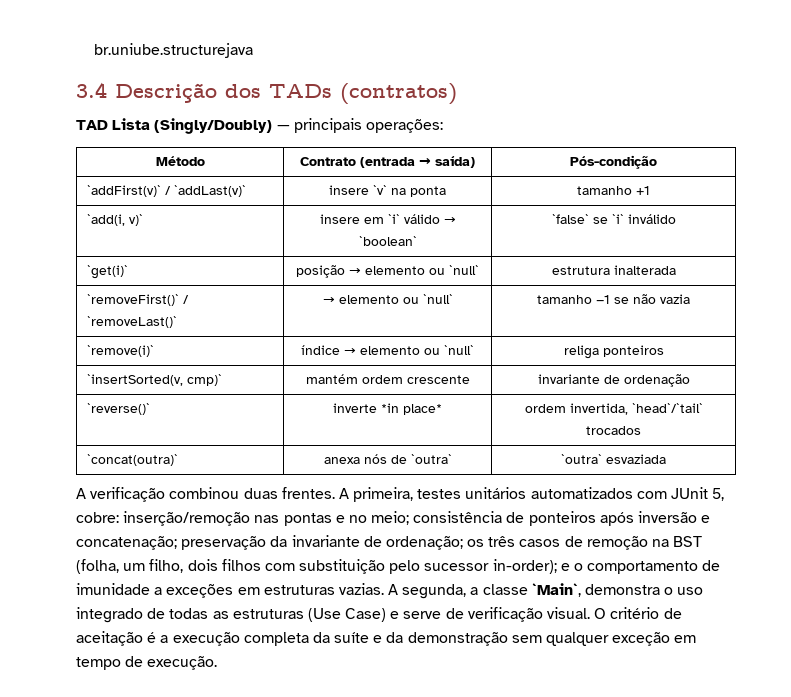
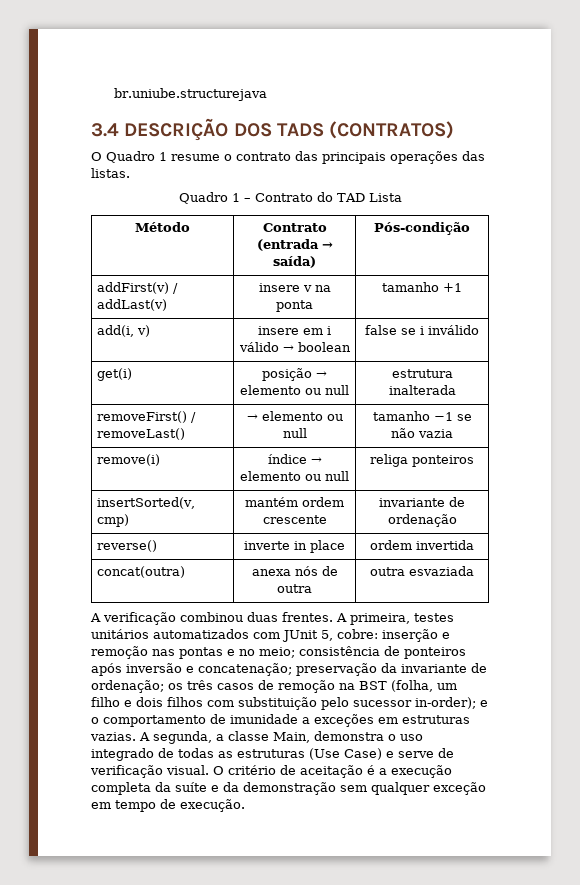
- 3.4 Descrição dos TADs (contratos)
- TAD Lista (Singly/Doubly) — principais operações:
+ 3.4 DESCRIÇÃO DOS TADS (CONTRATOS)
+ O Quadro 1 resume o contrato das principais operações das listas.
+ Quadro 1 – Contrato do TAD Lista
- `addFirst(v)` / `addLast(v)` | insere `v` na ponta | tamanho +1
+ addFirst(v) / addLast(v) | insere v na ponta | tamanho +1
- `add(i, v)` | insere em `i` válido → `boolean` | `false` se `i` inválido
+ add(i, v) | insere em i válido → boolean | false se i inválido
- `get(i)` | posição → elemento ou `null` | estrutura inalterada
+ get(i) | posição → elemento ou null | estrutura inalterada
- `removeFirst()` / `removeLast()` | → elemento ou `null` | tamanho −1 se não vazia
+ removeFirst() / removeLast() | → elemento ou null | tamanho −1 se não vazia
- `remove(i)` | índice → elemento ou `null` | religa ponteiros
+ remove(i) | índice → elemento ou null | religa ponteiros
- `insertSorted(v, cmp)` | mantém ordem crescente | invariante de ordenação
+ insertSorted(v, cmp) | mantém ordem crescente | invariante de ordenação
- `reverse()` | inverte *in place* | ordem invertida, `head`/`tail` trocados
- `concat(outra)` | anexa nós de `outra` | `outra` esvaziada
+ reverse() | inverte in place | ordem invertida
+ concat(outra) | anexa nós de outra | outra esvaziada
- A primeira, testes unitários automatizados com JUnit 5, cobre: inserção/remoção nas pontas e no meio; consistência de ponteiros após inversão e concatenação; preservação da invariante de ordenação; os três casos de remoção na BST (folha, um filho, dois filhos com substituição pelo sucessor in-order); e o comportamento de imunidade a exceções em estruturas vazias.
+ A primeira, testes unitários automatizados com JUnit 5, cobre: inserção e remoção nas pontas e no meio; consistência de ponteiros após inversão e concatenação; preservação da invariante de ordenação; os três casos de remoção na BST (folha, um filho e dois filhos com substituição pelo sucessor in-order); e o comportamento de imunidade a exceções em estruturas vazias.
- A segunda, a classe `Main`, demonstra o uso integrado de todas as estruturas (Use Case) e serve de verificação visual.
+ A segunda, a classe Main, demonstra o uso integrado de todas as estruturas (Use Case) e serve de verificação visual.

